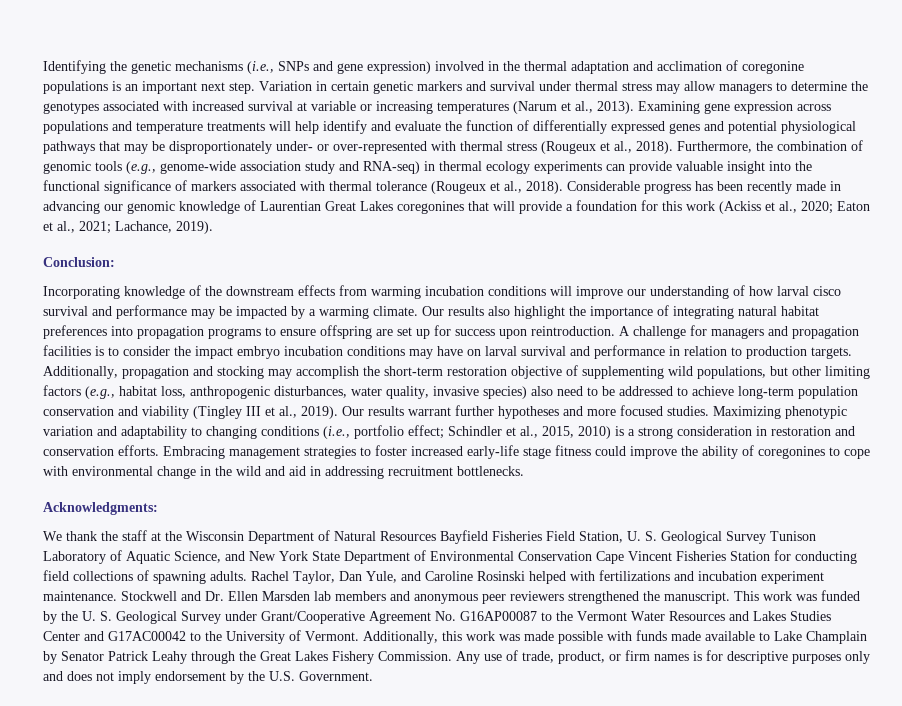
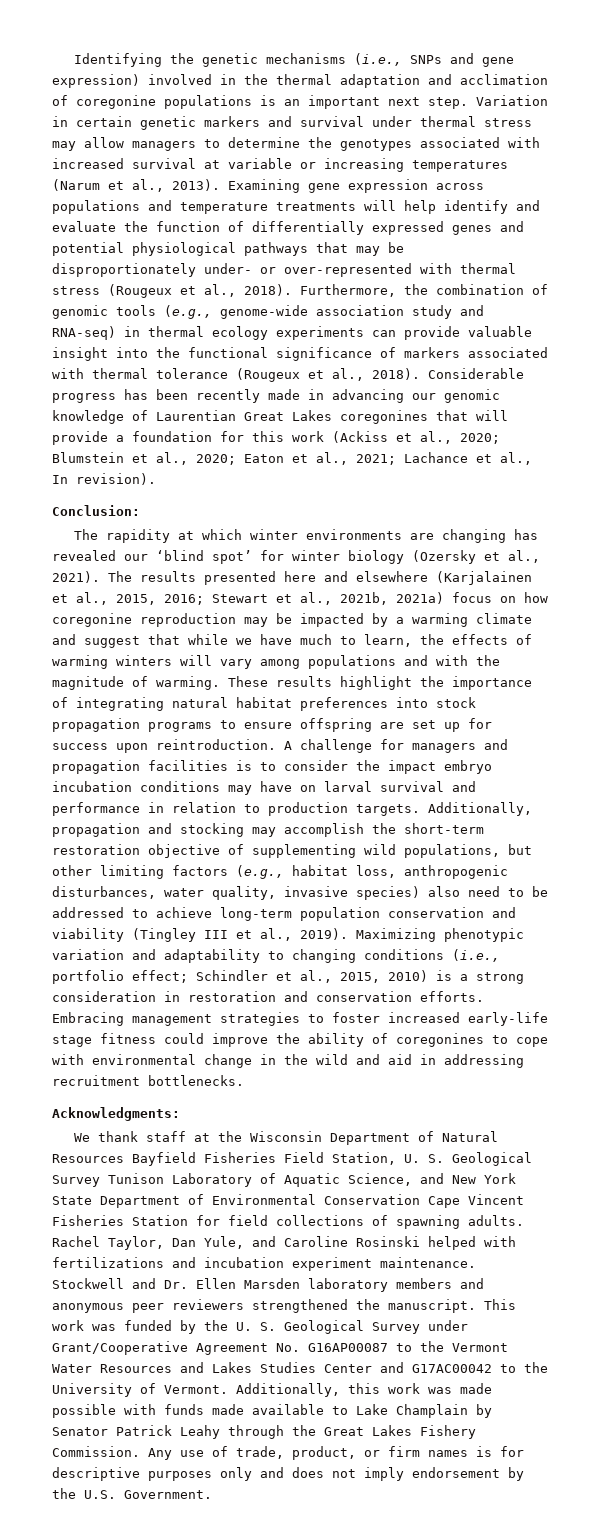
- Considerable progress has been recently made in advancing our genomic knowledge of Laurentian Great Lakes coregonines that will provide a foundation for this work (Ackiss et al., 2020; Eaton et al., 2021; Lachance, 2019).
+ Considerable progress has been recently made in advancing our genomic knowledge of Laurentian Great Lakes coregonines that will provide a foundation for this work (Ackiss et al., 2020; Blumstein et al., 2020; Eaton et al., 2021; Lachance et al., In revision).
  Conclusion:
- Incorporating knowledge of the downstream effects from warming incubation conditions will improve our understanding of how larval cisco survival and performance may be impacted by a warming climate. Our results also highlight the importance of integrating natural habitat preferences into propagation programs to ensure offspring are set up for success upon reintroduction.
+ The rapidity at which winter environments are changing has revealed our ‘blind spot’ for winter biology (Ozersky et al., 2021). The results presented here and elsewhere (Karjalainen et al., 2015, 2016; Stewart et al., 2021b, 2021a) focus on how coregonine reproduction may be impacted by a warming climate and suggest that while we have much to learn, the effects of warming winters will vary among populations and with the magnitude of warming. These results highlight the importance of integrating natural habitat preferences into stock propagation programs to ensure offspring are set up for success upon reintroduction.
- Our results warrant further hypotheses and more focused studies.
- We thank the staff at the Wisconsin Department of Natural Resources Bayfield Fisheries Field Station, U. S. Geological Survey Tunison Laboratory of Aquatic Science, and New York State Department of Environmental Conservation Cape Vincent Fisheries Station for conducting field collections of spawning adults.
+ We thank staff at the Wisconsin Department of Natural Resources Bayfield Fisheries Field Station, U. S. Geological Survey Tunison Laboratory of Aquatic Science, and New York State Department of Environmental Conservation Cape Vincent Fisheries Station for field collections of spawning adults.
- Stockwell and Dr. Ellen Marsden lab members and anonymous peer reviewers strengthened the manuscript.
+ Stockwell and Dr. Ellen Marsden laboratory members and anonymous peer reviewers strengthened the manuscript.

